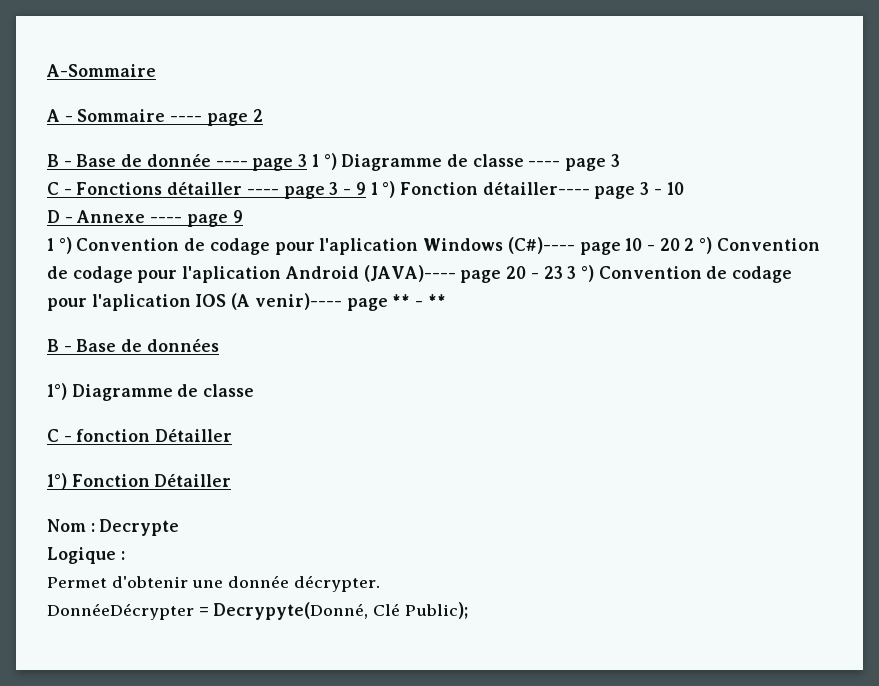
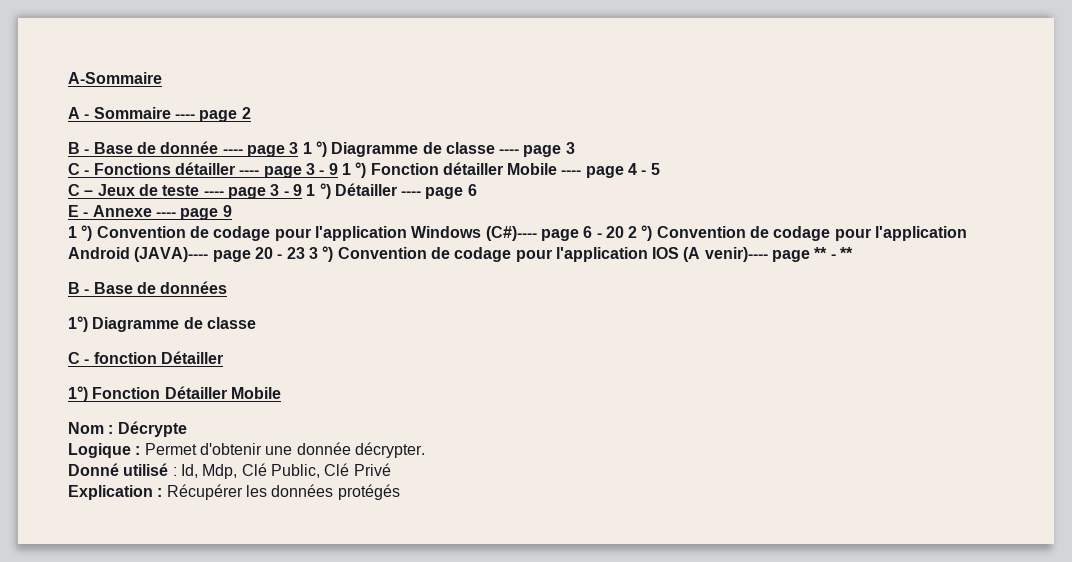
- C - Fonctions détailler ---- page 3 - 9 1 °) Fonction détailler---- page 3 - 10
- D - Annexe ---- page 9
+ C - Fonctions détailler ---- page 3 - 9 1 °) Fonction détailler Mobile ---- page 4 - 5
+ C – Jeux de teste ---- page 3 - 9 1 °) Détailler ---- page 6
+ E - Annexe ---- page 9
- 1 °) Convention de codage pour l'aplication Windows (C#)---- page 10 - 20 2 °) Convention de codage pour l'aplication Android (JAVA)---- page 20 - 23 3 °) Convention de codage pour l'aplication IOS (A venir)---- page ** - **
+ 1 °) Convention de codage pour l'application Windows (C#)---- page 6 - 20 2 °) Convention de codage pour l'application Android (JAVA)---- page 20 - 23 3 °) Convention de codage pour l'application IOS (A venir)---- page ** - **
- 1°) Fonction Détailler
+ 1°) Fonction Détailler Mobile
- Nom : Decrypte
+ Nom : Décrypte
- Logique :
- Permet d'obtenir une donnée décrypter.
+ Logique : Permet d'obtenir une donnée décrypter.
- DonnéeDécrypter = Decrypyte(Donné, Clé Public);
+ Donné utilisé : Id, Mdp, Clé Public, Clé Privé
+ Explication : Récupérer les données protégés

